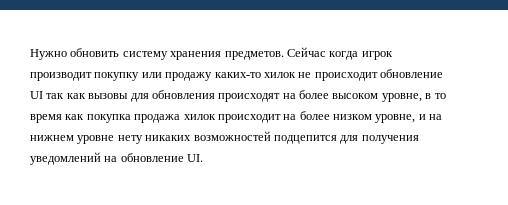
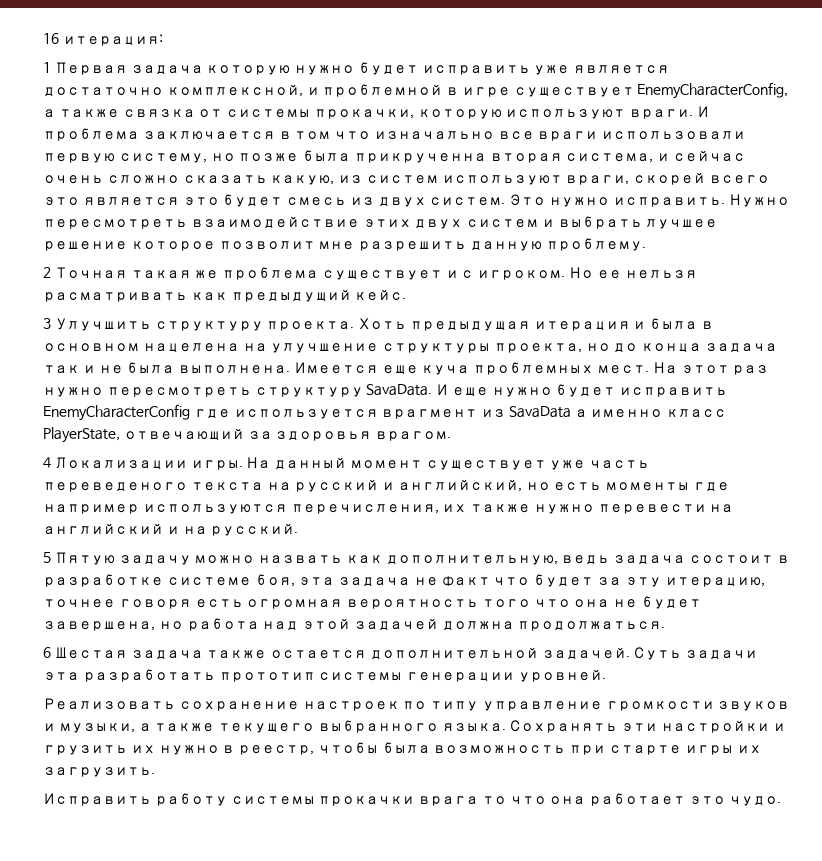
- Нужно обновить систему хранения предметов. Сейчас когда игрок производит покупку или продажу каких-то хилок не происходит обновление UI так как вызовы для обновления происходят на более высоком уровне, в то время как покупка продажа хилок происходит на более низком уровне, и на нижнем уровне нету никаких возможностей подцепится для получения уведомлений на обновление UI.
+ 16 итерация:
+ 1 Первая задача которую нужно будет исправить уже является достаточно комплексной, и проблемной в игре существует EnemyCharacterConfig, а также связка от системы прокачки, которую используют враги. И проблема заключается в том что изначально все враги использовали первую систему, но позже была прикрученна вторая система, и сейчас очень сложно сказать какую, из систем используют враги, скорей всего это является это будет смесь из двух систем. Это нужно исправить. Нужно пересмотреть взаимодействие этих двух систем и выбрать лучшее решение которое позволит мне разрешить данную проблему.
+ 2 Точная такая же проблема существует и с игроком. Но ее нельзя расматривать как предыдущий кейс.
+ 3 Улучшить структуру проекта. Хоть предыдущая итерация и была в основном нацелена на улучшение структуры проекта, но до конца задача так и не была выполнена. Имеется еще куча проблемных мест. На этот раз нужно пересмотреть структуру SavaData. И еще нужно будет исправить EnemyCharacterConfig где используется врагмент из SavaData а именно класс PlayerState, отвечающий за здоровья врагом.
+ 4 Локализации игры. На данный момент существует уже часть переведеного текста на русский и английский, но есть моменты где например используются перечисления, их также нужно перевести на английский и на русский.
+ 5 Пятую задачу можно назвать как дополнительную, ведь задача состоит в разработке системе боя, эта задача не факт что будет за эту итерацию, точнее говоря есть огромная вероятность того что она не будет завершена, но работа над этой задачей должна продолжаться.
+ 6 Шестая задача также остается дополнительной задачей. Суть задачи эта разработать прототип системы генерации уровней.
+ Реализовать сохранение настроек по типу управление громкости звуков и музыки, а также текущего выбранного языка. Сохранять эти настройки и грузить их нужно в реестр, чтобы была возможность при старте игры их загрузить.
+ Исправить работу системы прокачки врага то что она работает это чудо.

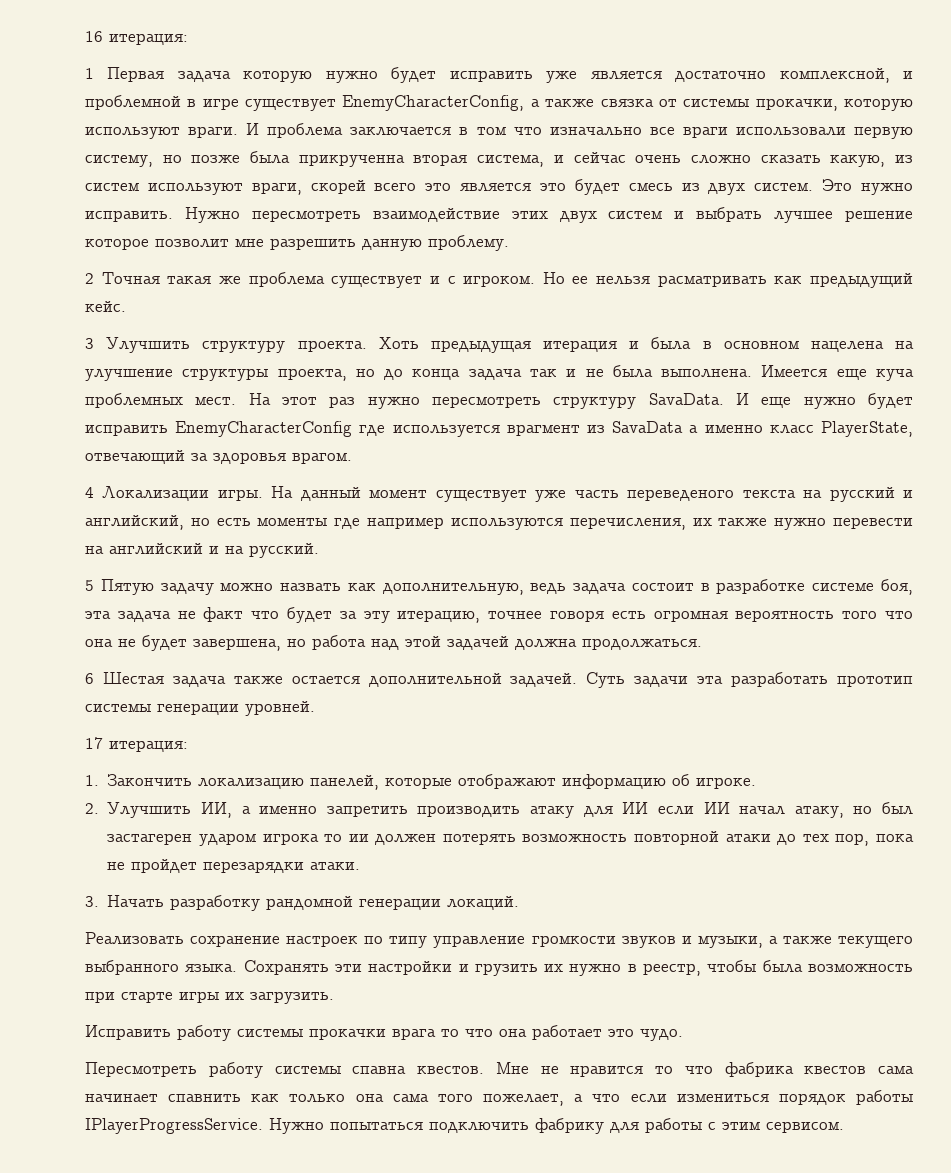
+ 17 итерация:
+ 1. Закончить локализацию панелей, которые отображают информацию об игроке.
+ 2. Улучшить ИИ, а именно запретить производить атаку для ИИ если ИИ начал атаку, но был застагерен ударом игрока то ии должен потерять возможность повторной атаки до тех пор, пока не пройдет перезарядки атаки.
+ 3. Начать разработку рандомной генерации локаций.
+ Пересмотреть работу системы спавна квестов. Мне не нравится то что фабрика квестов сама начинает спавнить как только она сама того пожелает, а что если измениться порядок работы IPlayerProgressService. Нужно попытаться подключить фабрику для работы с этим сервисом.

